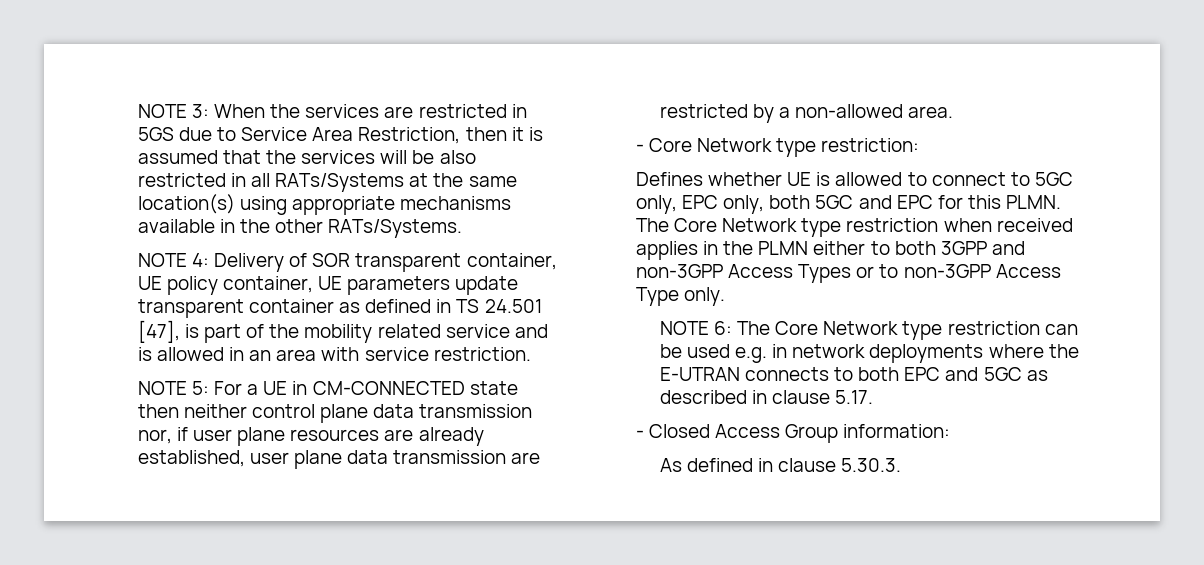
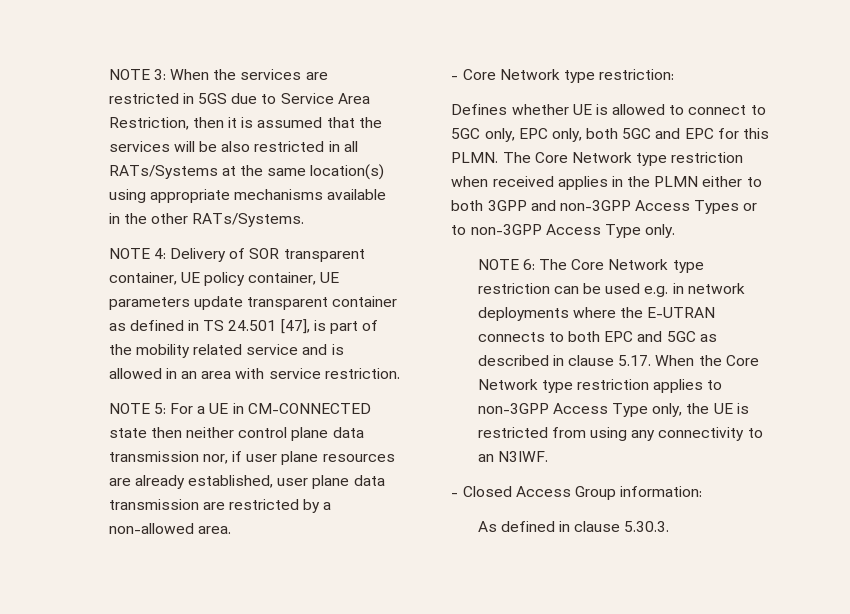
- NOTE 6: The Core Network type restriction can be used e.g. in network deployments where the E-UTRAN connects to both EPC and 5GC as described in clause 5.17.
+ NOTE 6: The Core Network type restriction can be used e.g. in network deployments where the E-UTRAN connects to both EPC and 5GC as described in clause 5.17. When the Core Network type restriction applies to non-3GPP Access Type only, the UE is restricted from using any connectivity to an N3IWF.

